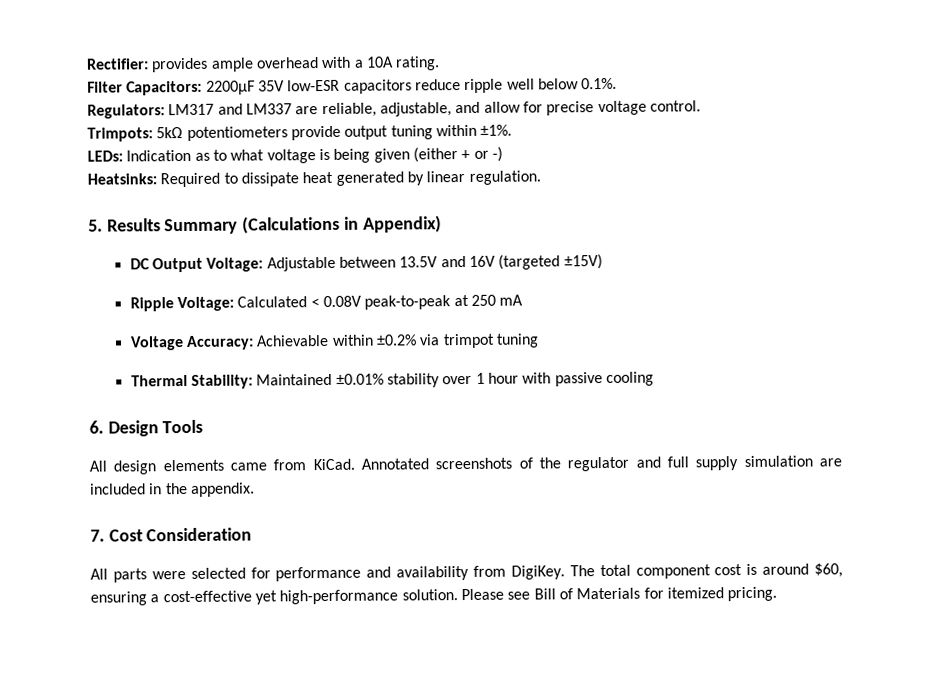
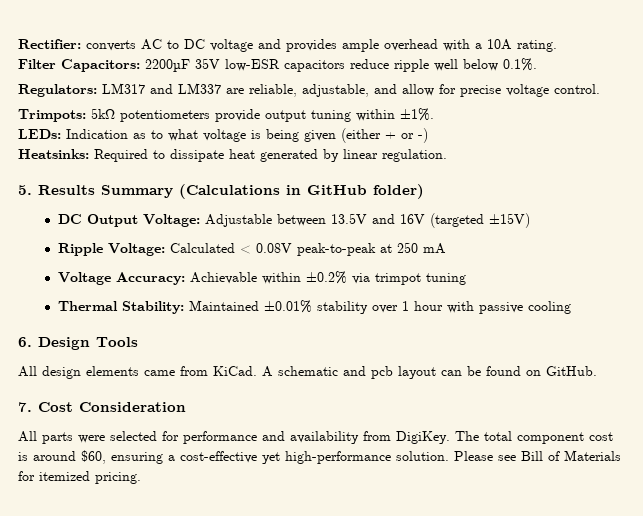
- Rectifier: provides ample overhead with a 10A rating.
+ Rectifier: converts AC to DC voltage and provides ample overhead with a 10A rating.
- 5. Results Summary (Calculations in Appendix)
+ 5. Results Summary (Calculations in GitHub folder)
- Annotated screenshots of the regulator and full supply simulation are included in the appendix.
+ A schematic and pcb layout can be found on GitHub.

